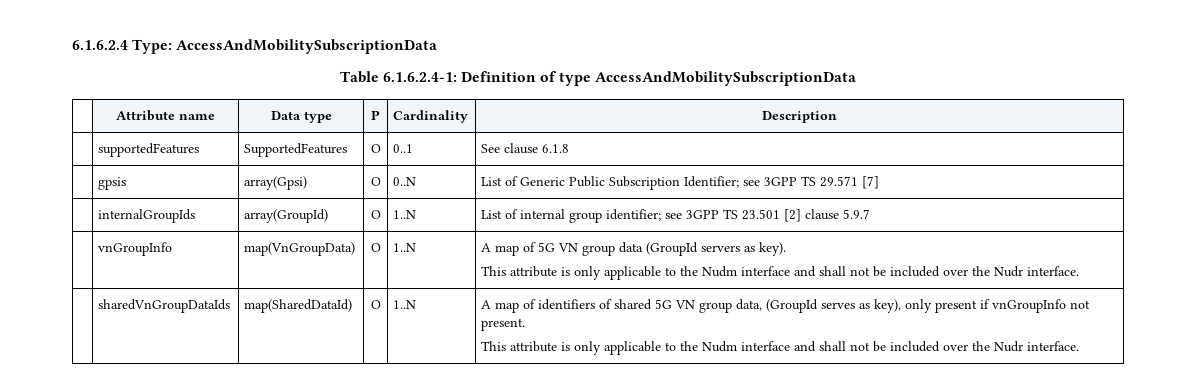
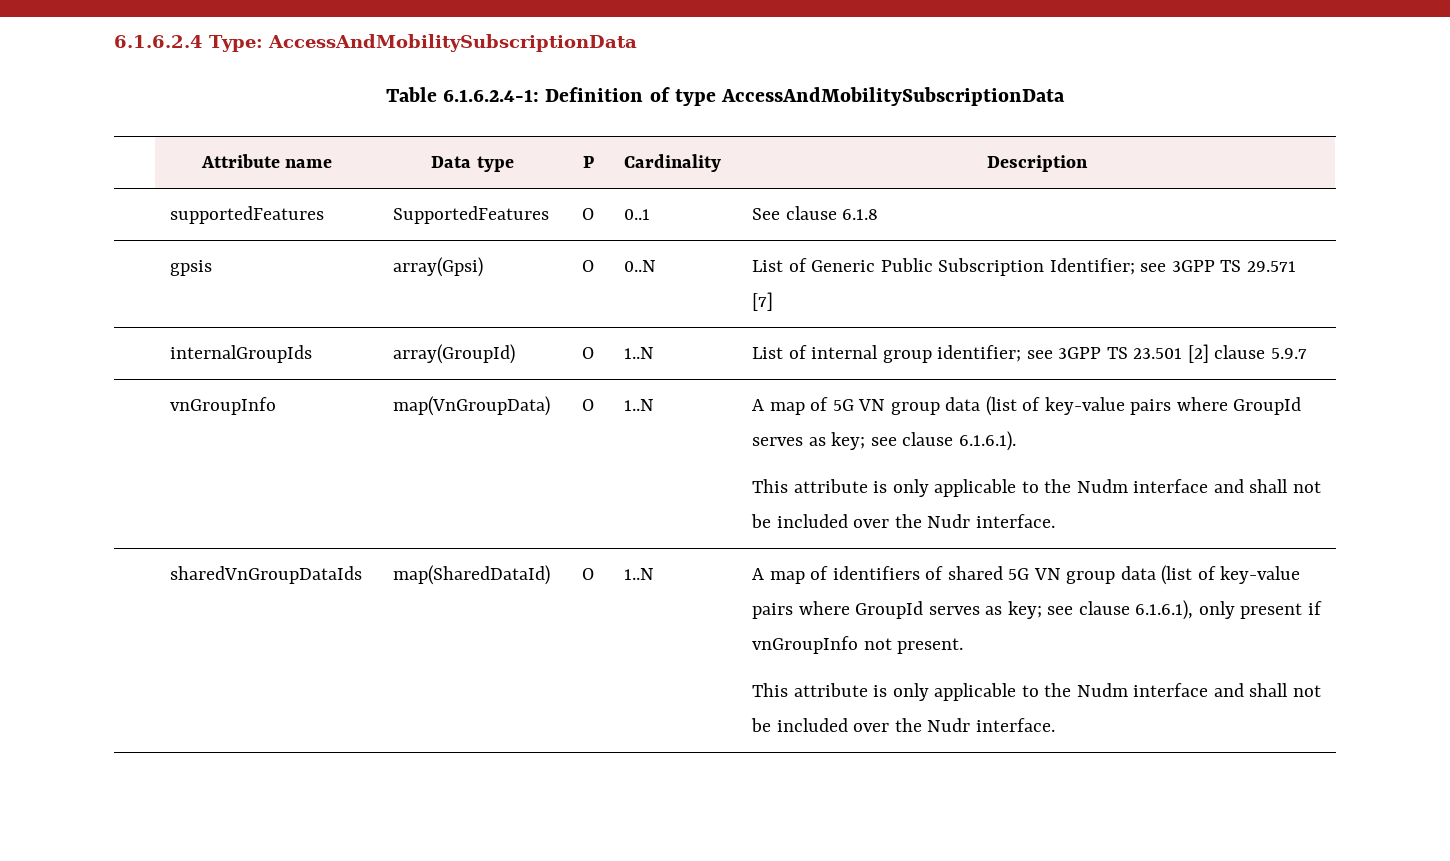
- A map of 5G VN group data (GroupId servers as key).
+ A map of 5G VN group data (list of key-value pairs where GroupId serves as key; see clause 6.1.6.1).
- A map of identifiers of shared 5G VN group data, (GroupId serves as key), only present if vnGroupInfo not present.
+ A map of identifiers of shared 5G VN group data (list of key-value pairs where GroupId serves as key; see clause 6.1.6.1), only present if vnGroupInfo not present.

